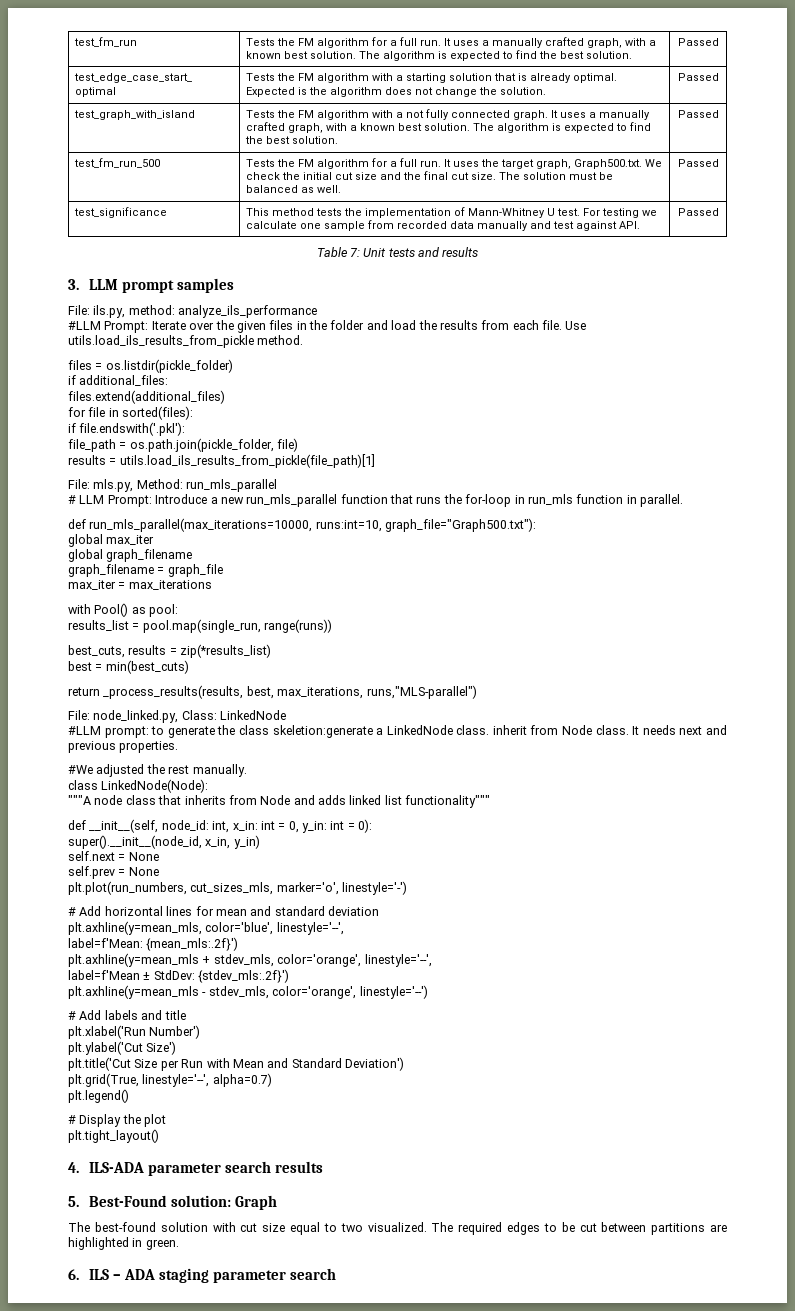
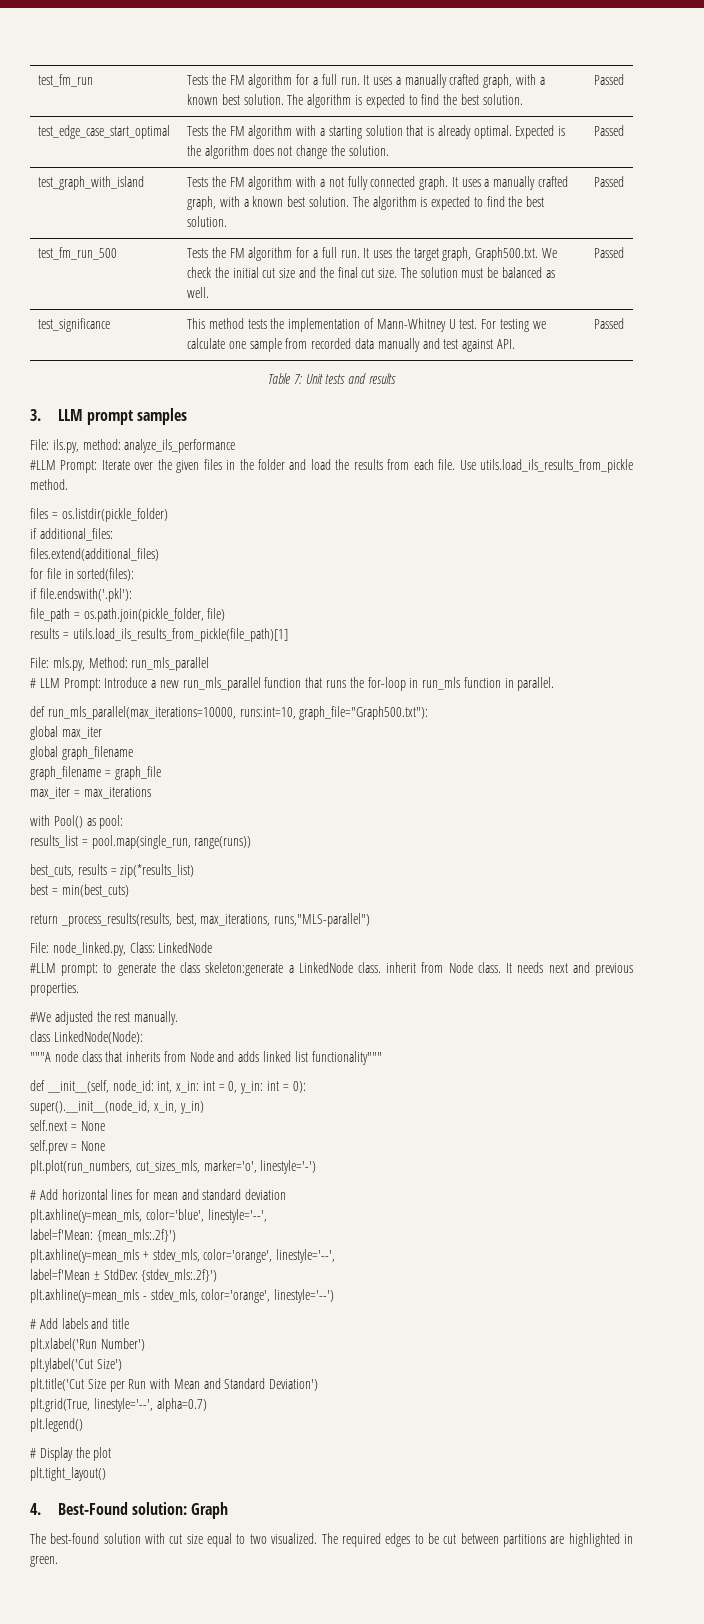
- #LLM prompt: to generate the class skeletion:generate a LinkedNode class. inherit from Node class.
+ #LLM prompt: to generate the class skeleton:generate a LinkedNode class. inherit from Node class.
- 4. ILS-ADA parameter search results
- 5. Best-Found solution: Graph
+ 4. Best-Found solution: Graph
- 6. ILS – ADA staging parameter search

